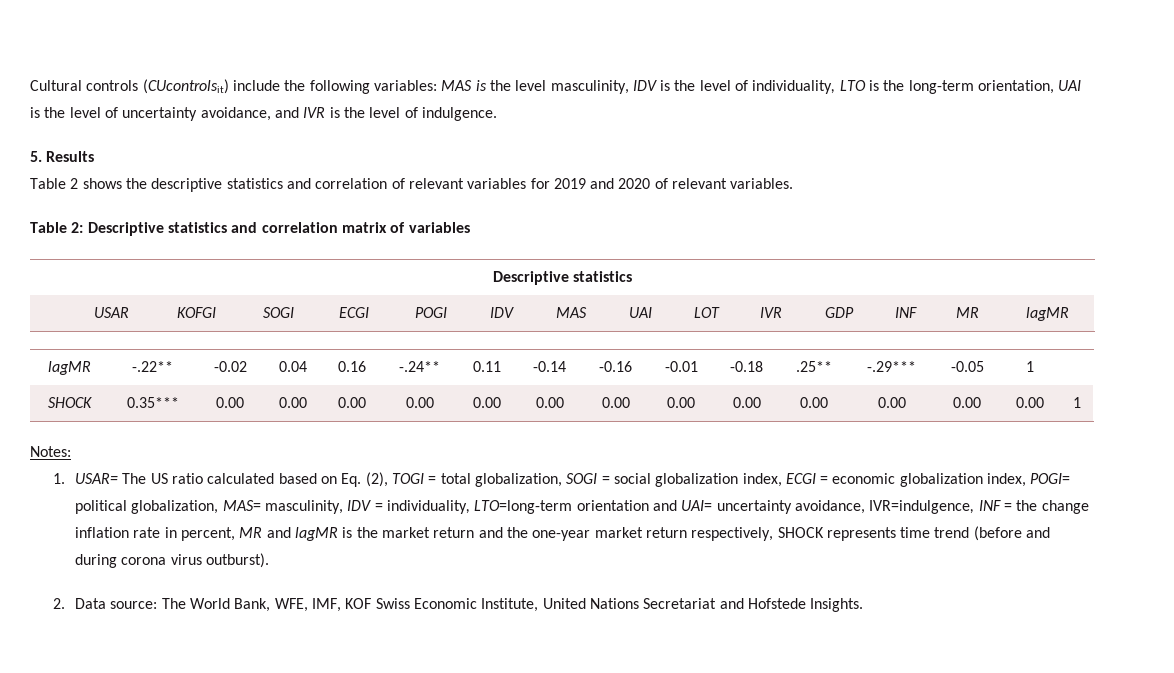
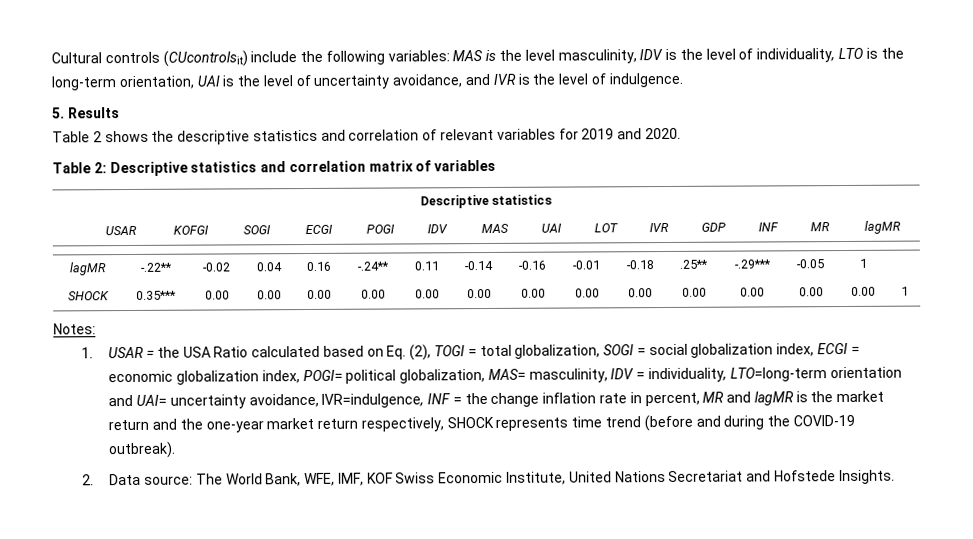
- Table 2 shows the descriptive statistics and correlation of relevant variables for 2019 and 2020 of relevant variables.
+ Table 2 shows the descriptive statistics and correlation of relevant variables for 2019 and 2020.
- 1. USAR= The US ratio calculated based on Eq. (2), TOGI = total globalization, SOGI = social globalization index, ECGI = economic globalization index, POGI= political globalization, MAS= masculinity, IDV = individuality, LTO=long-term orientation and UAI= uncertainty avoidance, IVR=indulgence, INF = the change inflation rate in percent, MR and lagMR is the market return and the one-year market return respectively, SHOCK represents time trend (before and during corona virus outburst).
+ 1. USAR = the USA Ratio calculated based on Eq. (2), TOGI = total globalization, SOGI = social globalization index, ECGI = economic globalization index, POGI= political globalization, MAS= masculinity, IDV = individuality, LTO=long-term orientation and UAI= uncertainty avoidance, IVR=indulgence, INF = the change inflation rate in percent, MR and lagMR is the market return and the one-year market return respectively, SHOCK represents time trend (before and during the COVID-19 outbreak).

